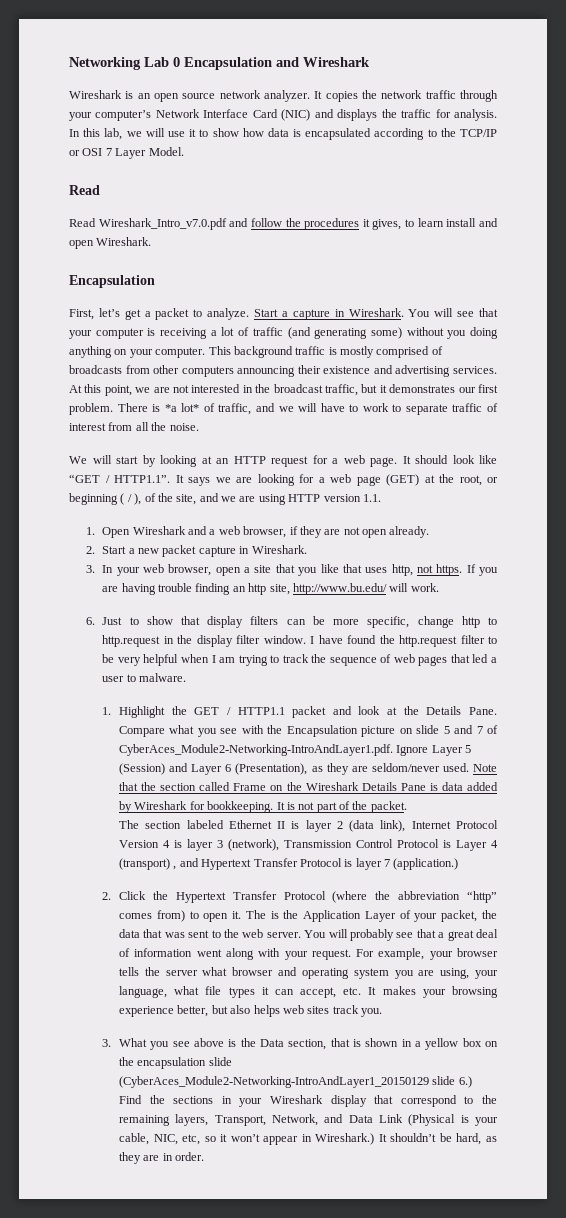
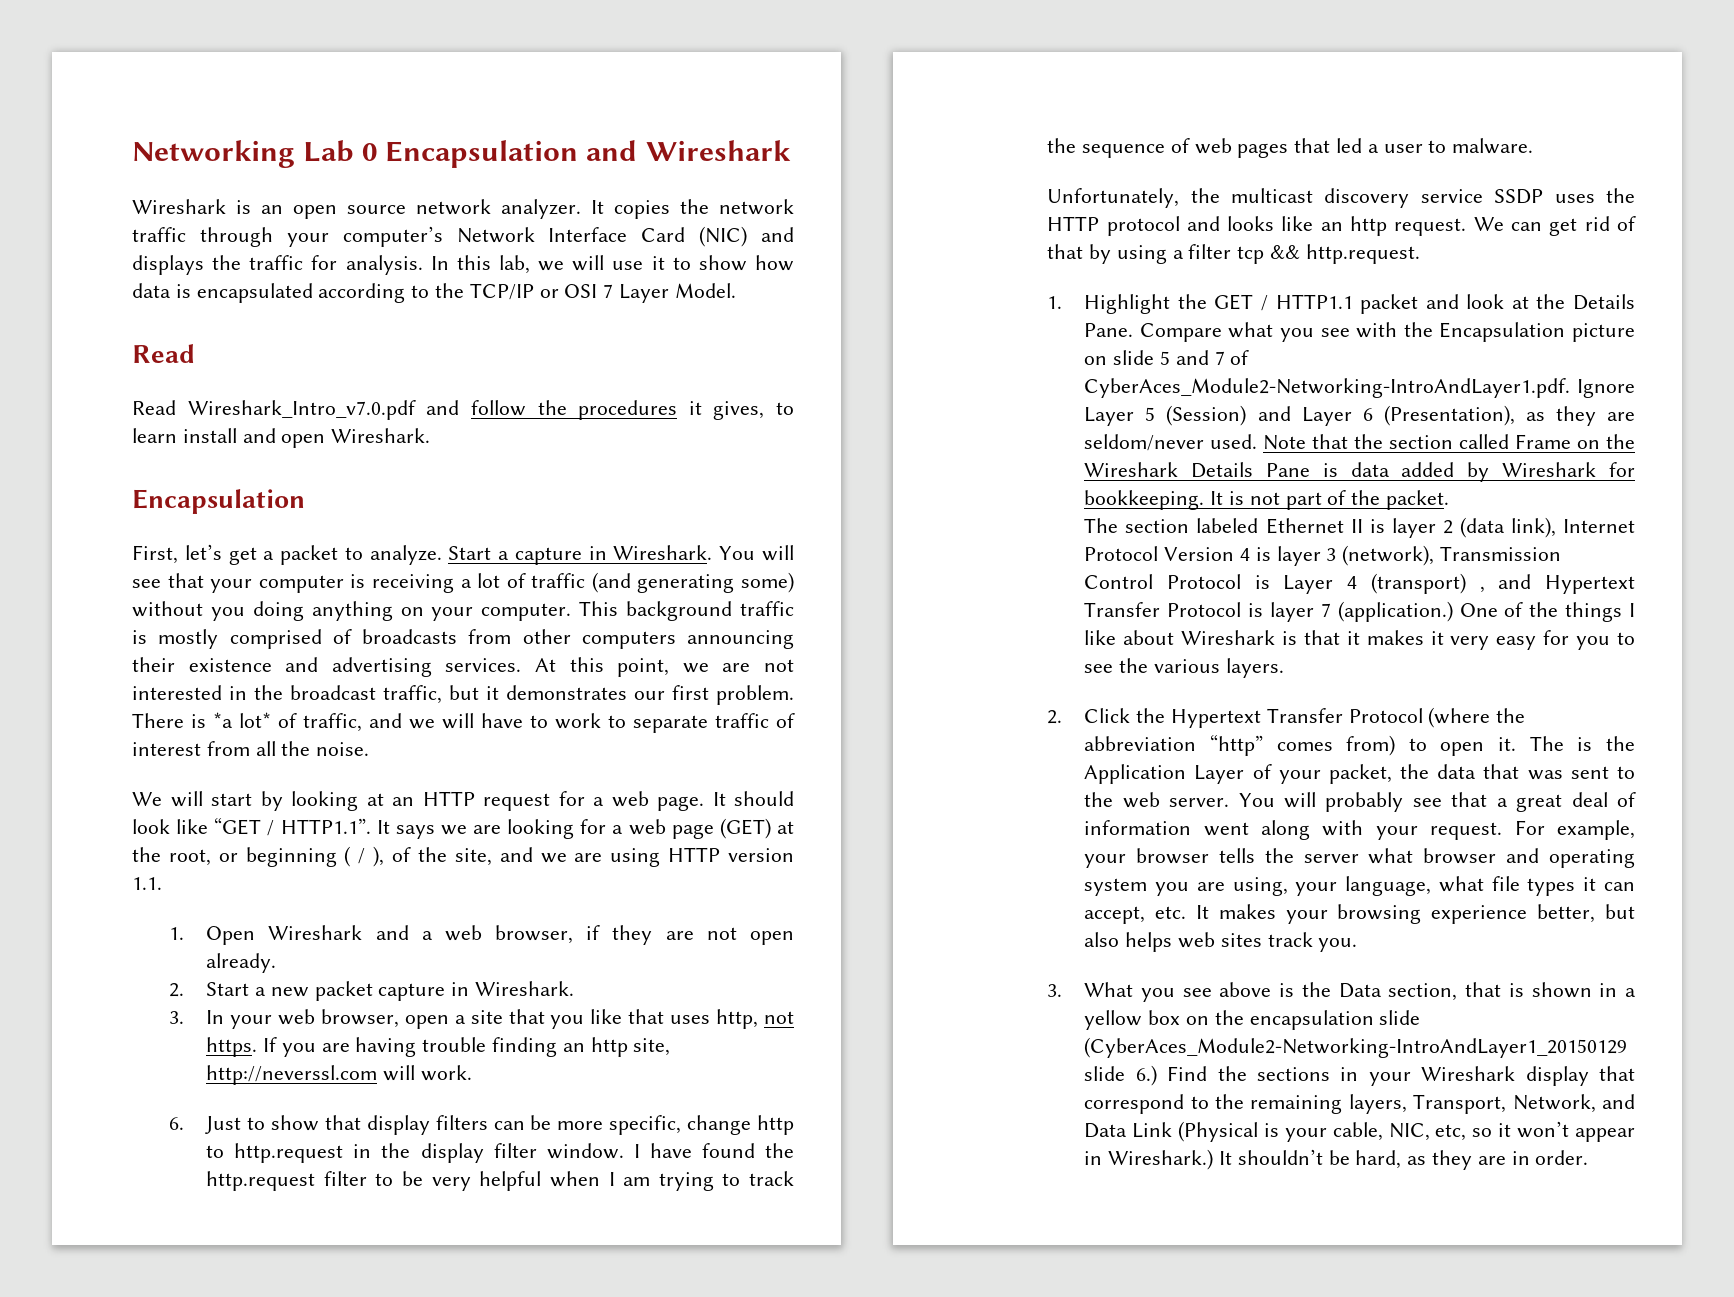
- If you are having trouble finding an http site, http://www.bu.edu/ will work.
+ If you are having trouble finding an http site, http://neverssl.com will work.
+ Unfortunately, the multicast discovery service SSDP uses the HTTP protocol and looks like an http request. We can get rid of that by using a filter tcp && http.request.
+ One of the things I like about Wireshark is that it makes it very easy for you to see the various layers.

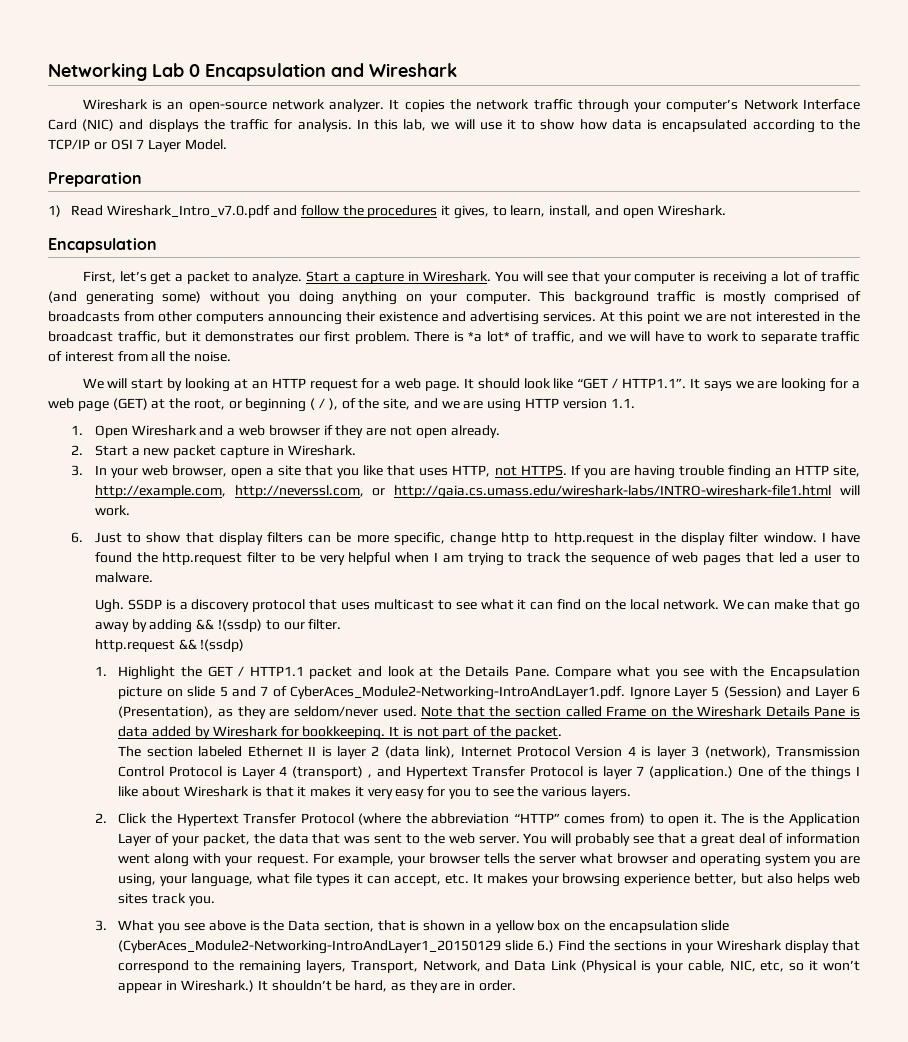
- Wireshark is an open source network analyzer.
+ Wireshark is an open-source network analyzer.
  In this lab, we will use it to show how data is encapsulated according to the TCP/IP or OSI 7 Layer Model.
- Read
- Read Wireshark_Intro_v7.0.pdf and follow the procedures it gives, to learn install and open Wireshark.
+ Preparation
+ 1) Read Wireshark_Intro_v7.0.pdf and follow the procedures it gives, to learn, install, and open Wireshark.
- At this point, we are not interested in the broadcast traffic, but it demonstrates our first problem.
+ At this point we are not interested in the broadcast traffic, but it demonstrates our first problem.
- 1. Open Wireshark and a web browser, if they are not open already.
+ 1. Open Wireshark and a web browser if they are not open already.
- 3. In your web browser, open a site that you like that uses http, not https.
+ 3. In your web browser, open a site that you like that uses HTTP, not HTTPS.
- If you are having trouble finding an http site, http://neverssl.com will work.
+ If you are having trouble finding an HTTP site, http://example.com, http://neverssl.com, or http://gaia.cs.umass.edu/wireshark-labs/INTRO-wireshark-file1.html will work.
- Unfortunately, the multicast discovery service SSDP uses the HTTP protocol and looks like an http request. We can get rid of that by using a filter tcp && http.request.
+ Ugh. SSDP is a discovery protocol that uses multicast to see what it can find on the local network. We can make that go away by adding && !(ssdp) to our filter.
+ http.request && !(ssdp)
- 2. Click the Hypertext Transfer Protocol (where the abbreviation “http” comes from) to open it.
+ 2. Click the Hypertext Transfer Protocol (where the abbreviation “HTTP” comes from) to open it.

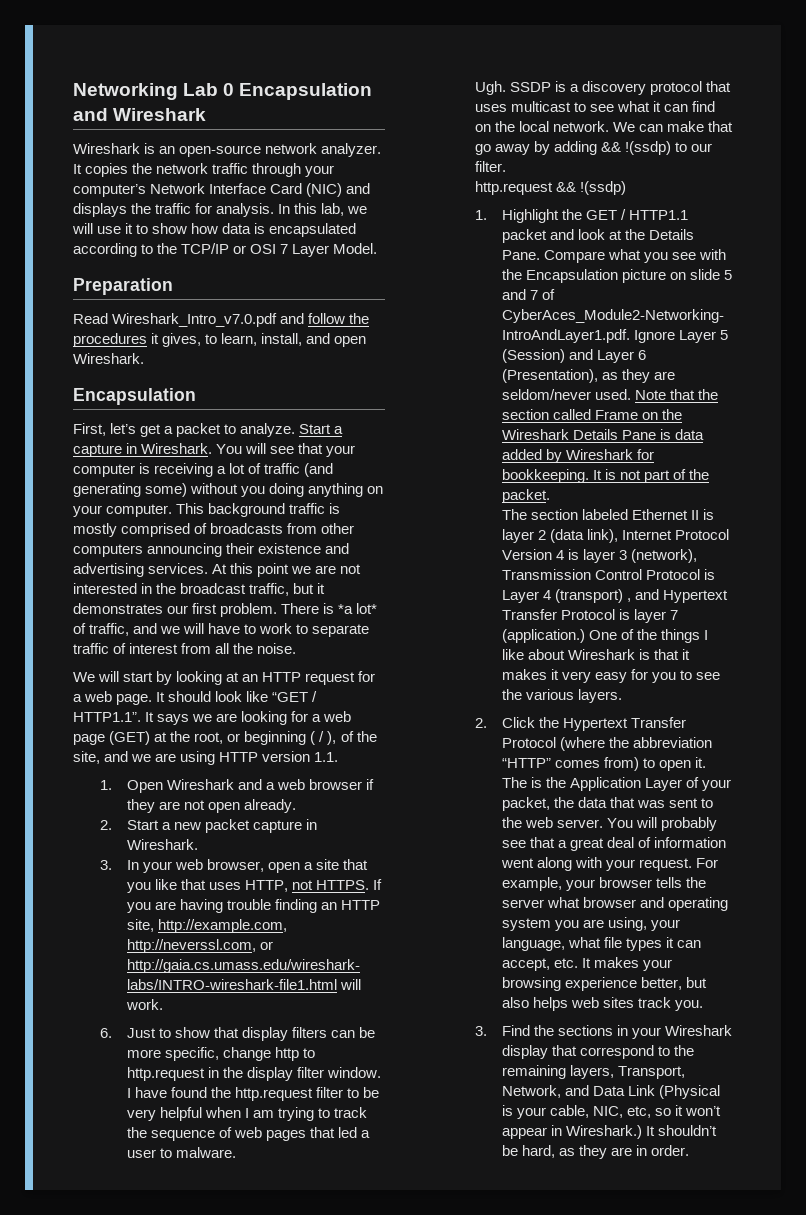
- 1) Read Wireshark_Intro_v7.0.pdf and follow the procedures it gives, to learn, install, and open Wireshark.
+ Read Wireshark_Intro_v7.0.pdf and follow the procedures it gives, to learn, install, and open Wireshark.
- 3. What you see above is the Data section, that is shown in a yellow box on the encapsulation slide (CyberAces_Module2-Networking-IntroAndLayer1_20150129 slide 6.) Find the sections in your Wireshark display that correspond to the remaining layers, Transport, Network, and Data Link (Physical is your cable, NIC, etc, so it won’t appear in Wireshark.)
+ 3. Find the sections in your Wireshark display that correspond to the remaining layers, Transport, Network, and Data Link (Physical is your cable, NIC, etc, so it won’t appear in Wireshark.)

